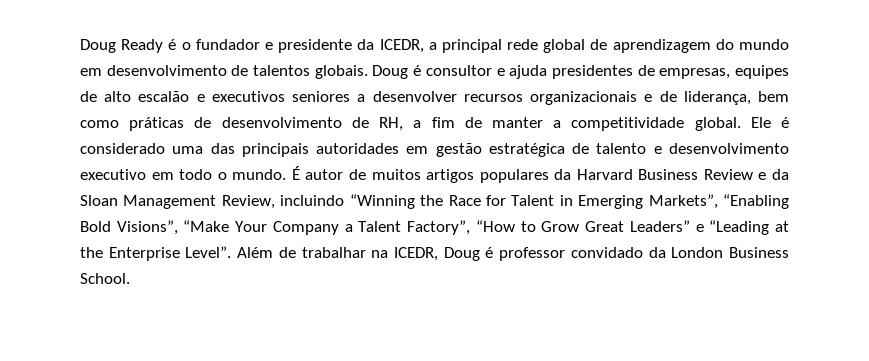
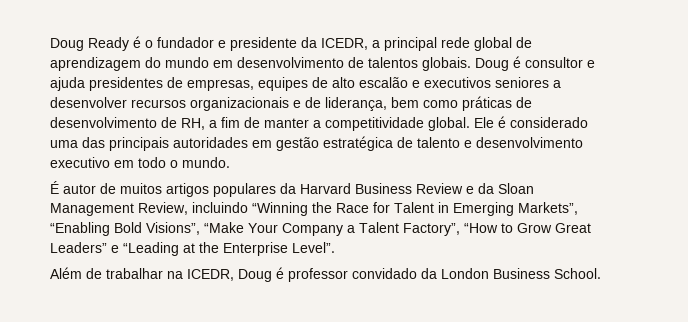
- Ele é considerado uma das principais autoridades em gestão estratégica de talento e desenvolvimento executivo em todo o mundo. É autor de muitos artigos populares da Harvard Business Review e da Sloan Management Review, incluindo “Winning the Race for Talent in Emerging Markets”, “Enabling Bold Visions”, “Make Your Company a Talent Factory”, “How to Grow Great Leaders” e “Leading at the Enterprise Level”. Além de trabalhar na ICEDR, Doug é professor convidado da London Business School.
+ Ele é considerado uma das principais autoridades em gestão estratégica de talento e desenvolvimento executivo em todo o mundo.
+ É autor de muitos artigos populares da Harvard Business Review e da Sloan Management Review, incluindo “Winning the Race for Talent in Emerging Markets”, “Enabling Bold Visions”, “Make Your Company a Talent Factory”, “How to Grow Great Leaders” e “Leading at the Enterprise Level”.
+ Além de trabalhar na ICEDR, Doug é professor convidado da London Business School.

